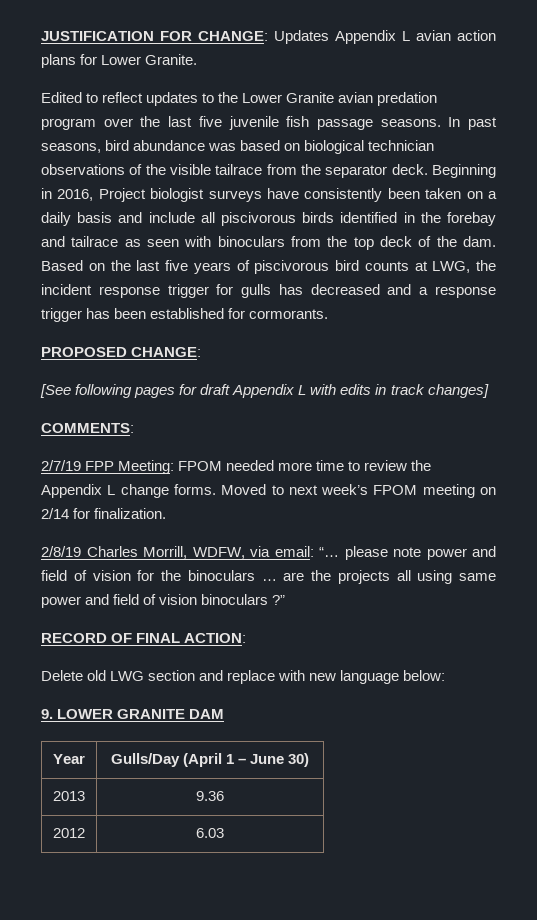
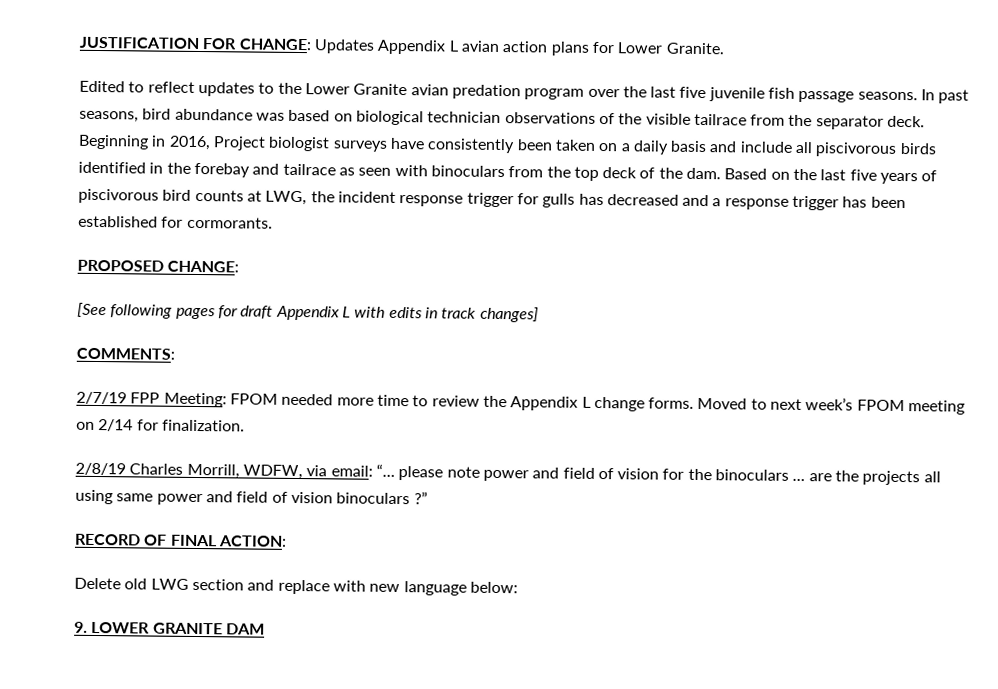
- Year | Gulls/Day (April 1 – June 30)
- 2013 | 9.36
- 2012 | 6.03

